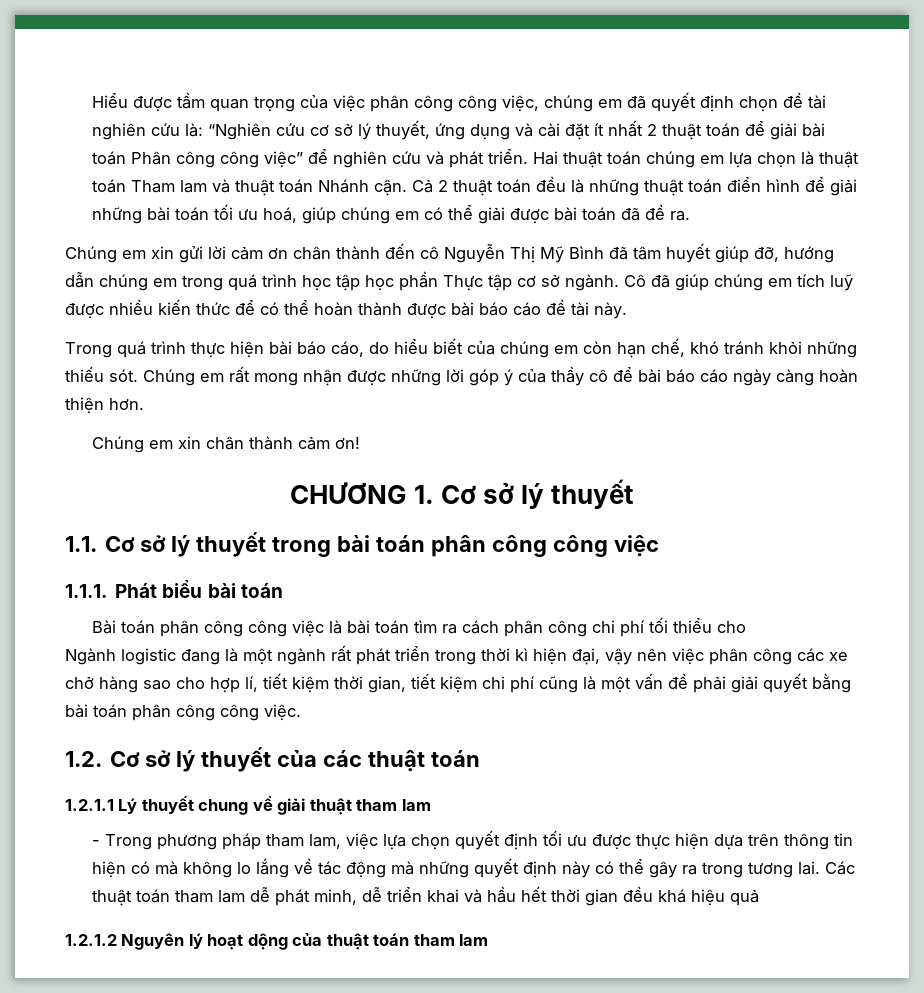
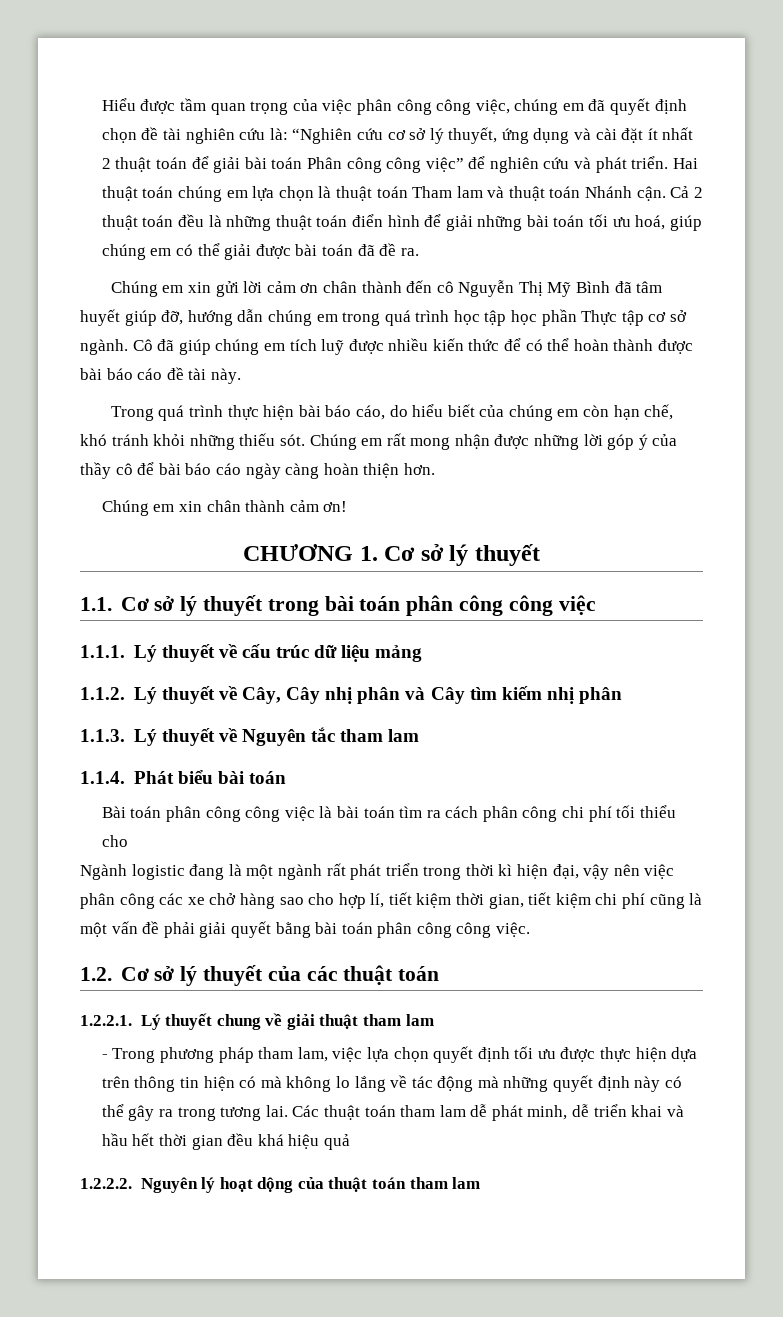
- 1.1.1. Phát biểu bài toán
+ 1.1.1. Lý thuyết về cấu trúc dữ liệu mảng
+ 1.1.2. Lý thuyết về Cây, Cây nhị phân và Cây tìm kiếm nhị phân
+ 1.1.3. Lý thuyết về Nguyên tắc tham lam
+ 1.1.4. Phát biểu bài toán
- 1.2.1.1 Lý thuyết chung về giải thuật tham lam
+ 1.2.2.1. Lý thuyết chung về giải thuật tham lam
- 1.2.1.2 Nguyên lý hoạt dộng của thuật toán tham lam
+ 1.2.2.2. Nguyên lý hoạt dộng của thuật toán tham lam

